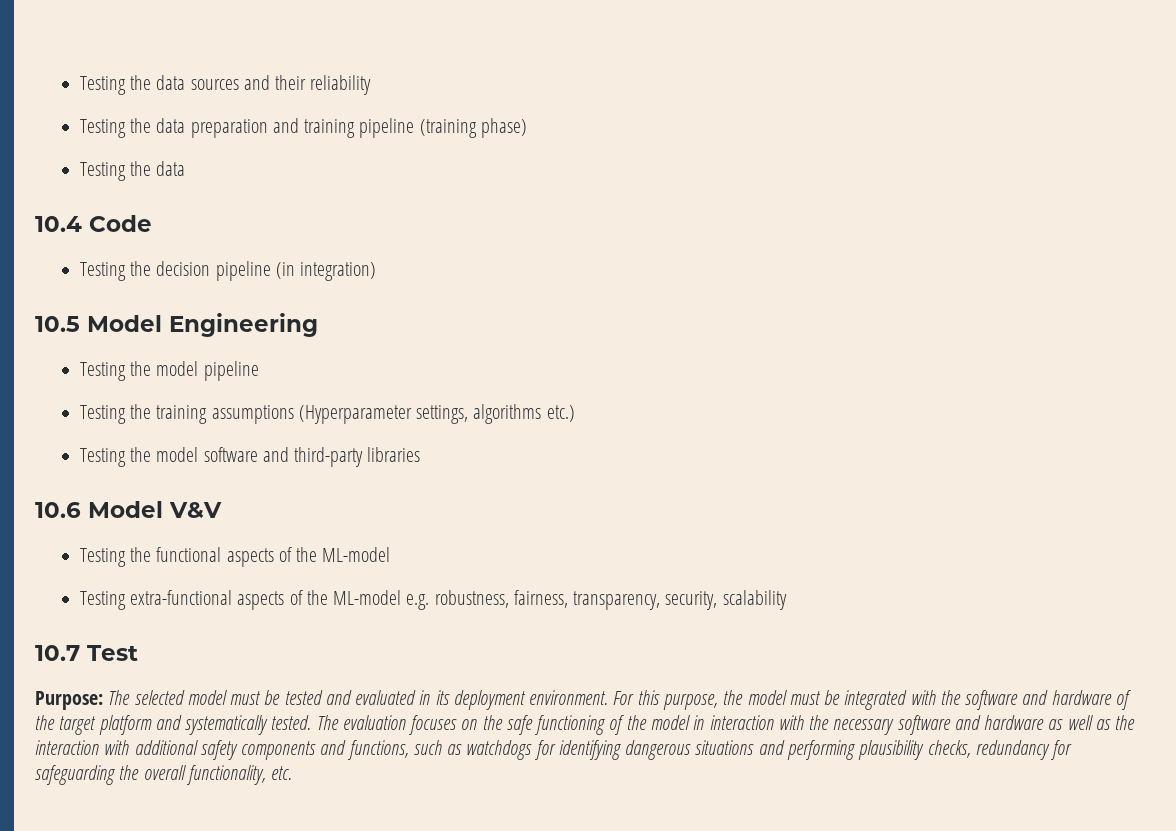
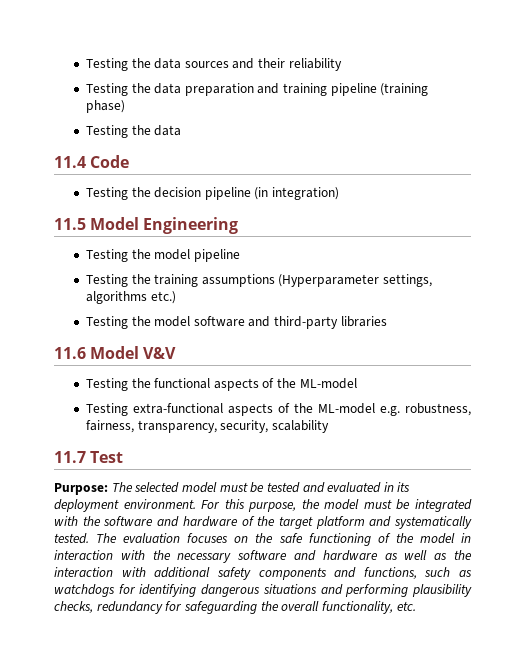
- 10.4 Code
+ 11.4 Code
- 10.5 Model Engineering
+ 11.5 Model Engineering
- 10.6 Model V&V
+ 11.6 Model V&V
- 10.7 Test
+ 11.7 Test

